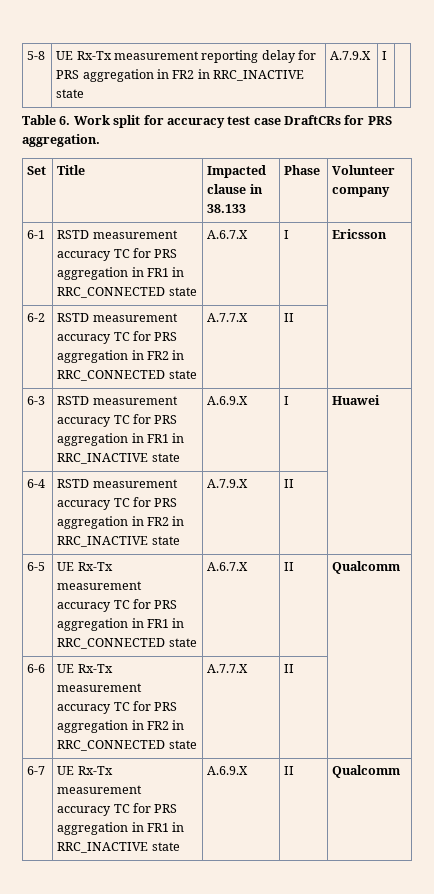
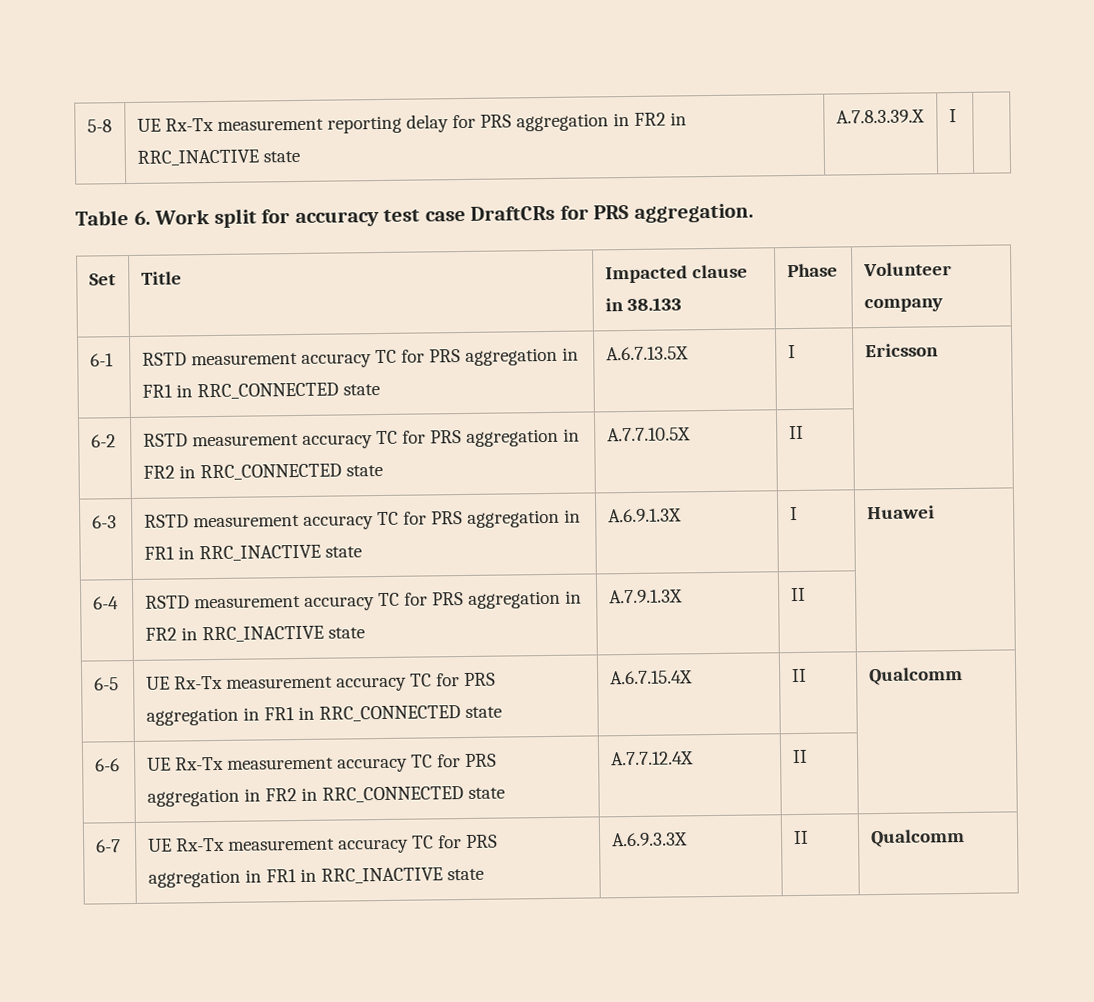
- 5-8 | UE Rx-Tx measurement reporting delay for PRS aggregation in FR2 in RRC_INACTIVE state | A.7.9.X | I |
+ 5-8 | UE Rx-Tx measurement reporting delay for PRS aggregation in FR2 in RRC_INACTIVE state | A.7.8.3.39.X | I |
- 6-1 | RSTD measurement accuracy TC for PRS aggregation in FR1 in RRC_CONNECTED state | A.6.7.X | I | Ericsson
+ 6-1 | RSTD measurement accuracy TC for PRS aggregation in FR1 in RRC_CONNECTED state | A.6.7.13.5X | I | Ericsson
- 6-2 | RSTD measurement accuracy TC for PRS aggregation in FR2 in RRC_CONNECTED state | A.7.7.X | II |
+ 6-2 | RSTD measurement accuracy TC for PRS aggregation in FR2 in RRC_CONNECTED state | A.7.7.10.5X | II |
- 6-3 | RSTD measurement accuracy TC for PRS aggregation in FR1 in RRC_INACTIVE state | A.6.9.X | I | Huawei
+ 6-3 | RSTD measurement accuracy TC for PRS aggregation in FR1 in RRC_INACTIVE state | A.6.9.1.3X | I | Huawei
- 6-4 | RSTD measurement accuracy TC for PRS aggregation in FR2 in RRC_INACTIVE state | A.7.9.X | II |
+ 6-4 | RSTD measurement accuracy TC for PRS aggregation in FR2 in RRC_INACTIVE state | A.7.9.1.3X | II |
- 6-5 | UE Rx-Tx measurement accuracy TC for PRS aggregation in FR1 in RRC_CONNECTED state | A.6.7.X | II | Qualcomm
+ 6-5 | UE Rx-Tx measurement accuracy TC for PRS aggregation in FR1 in RRC_CONNECTED state | A.6.7.15.4X | II | Qualcomm
- 6-6 | UE Rx-Tx measurement accuracy TC for PRS aggregation in FR2 in RRC_CONNECTED state | A.7.7.X | II |
+ 6-6 | UE Rx-Tx measurement accuracy TC for PRS aggregation in FR2 in RRC_CONNECTED state | A.7.7.12.4X | II |
- 6-7 | UE Rx-Tx measurement accuracy TC for PRS aggregation in FR1 in RRC_INACTIVE state | A.6.9.X | II | Qualcomm
+ 6-7 | UE Rx-Tx measurement accuracy TC for PRS aggregation in FR1 in RRC_INACTIVE state | A.6.9.3.3X | II | Qualcomm

